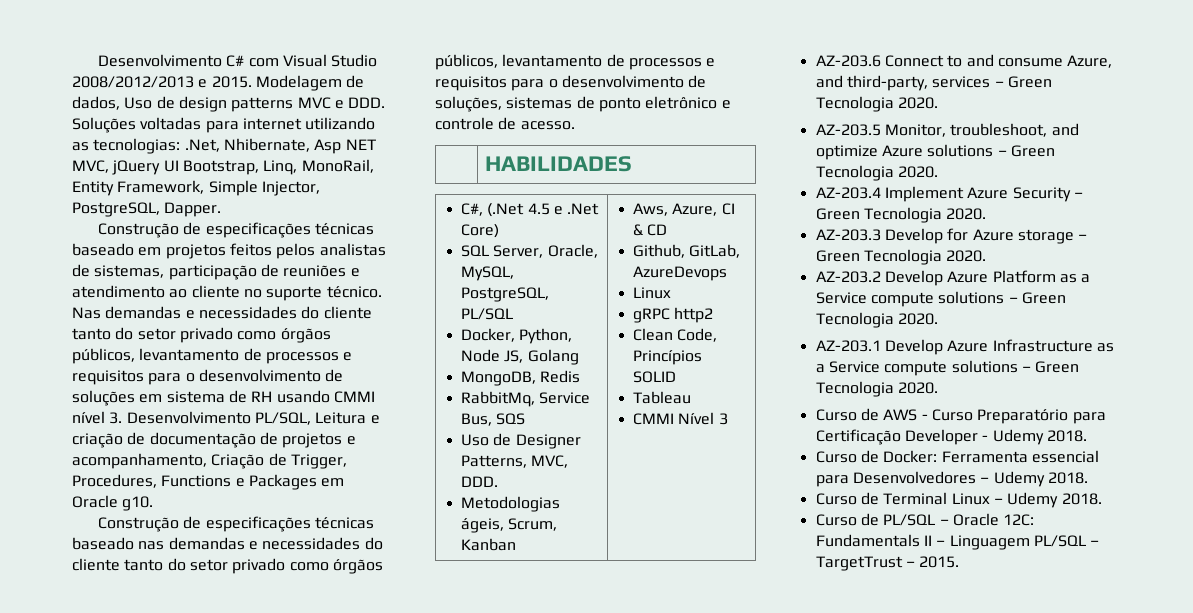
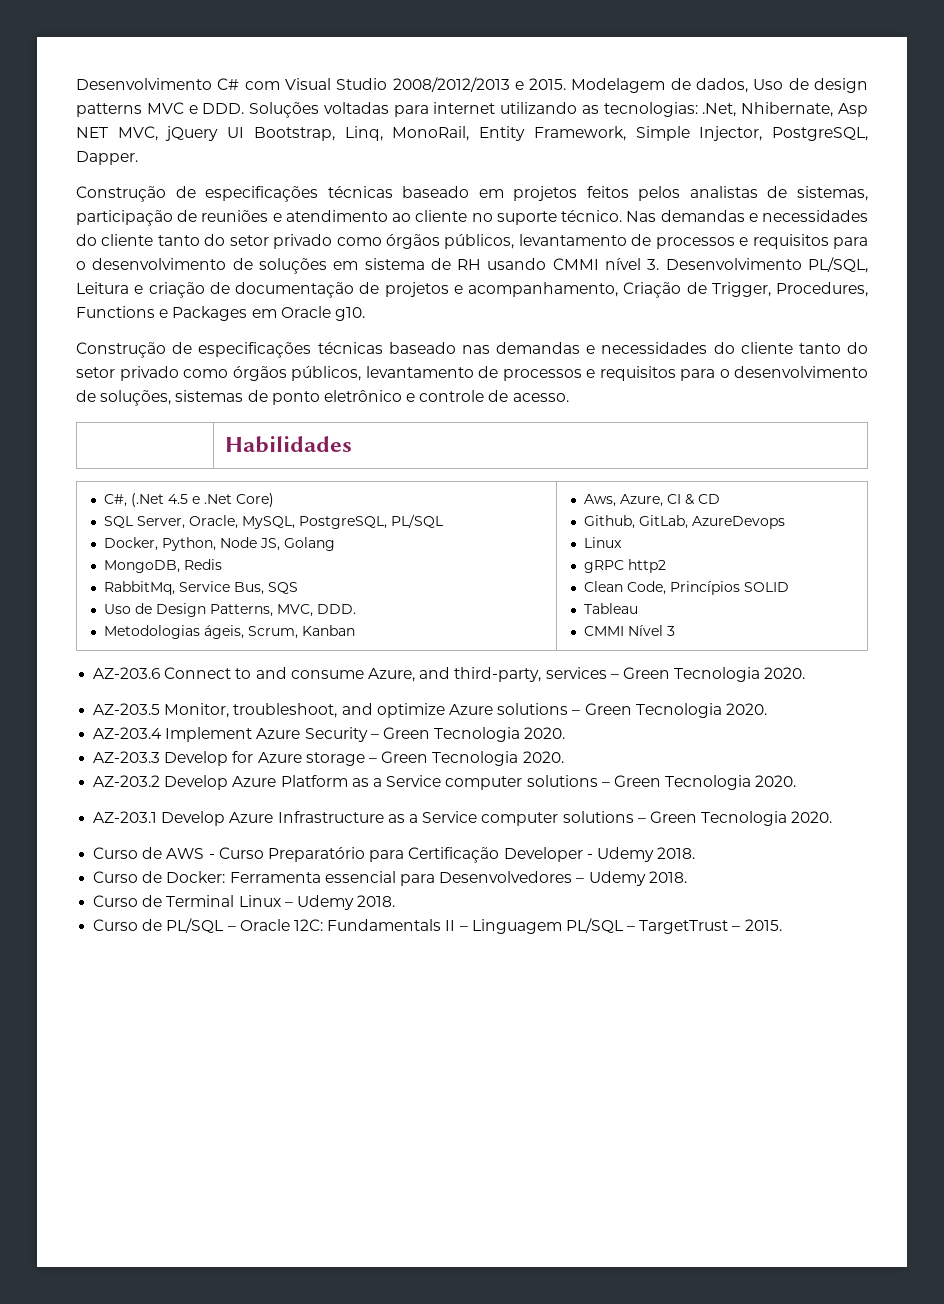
- | HABILIDADES
+ | Habilidades
- Uso de Designer Patterns, MVC, DDD.
+ Uso de Design Patterns, MVC, DDD.
- AZ-203.2 Develop Azure Platform as a Service compute solutions – Green Tecnologia 2020.
+ AZ-203.2 Develop Azure Platform as a Service computer solutions – Green Tecnologia 2020.
- AZ-203.1 Develop Azure Infrastructure as a Service compute solutions – Green Tecnologia 2020.
+ AZ-203.1 Develop Azure Infrastructure as a Service computer solutions – Green Tecnologia 2020.

